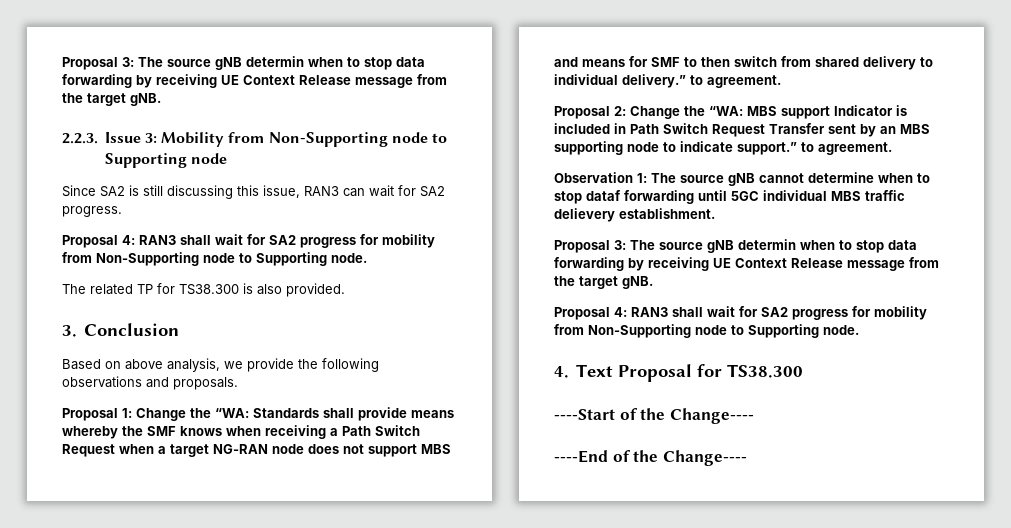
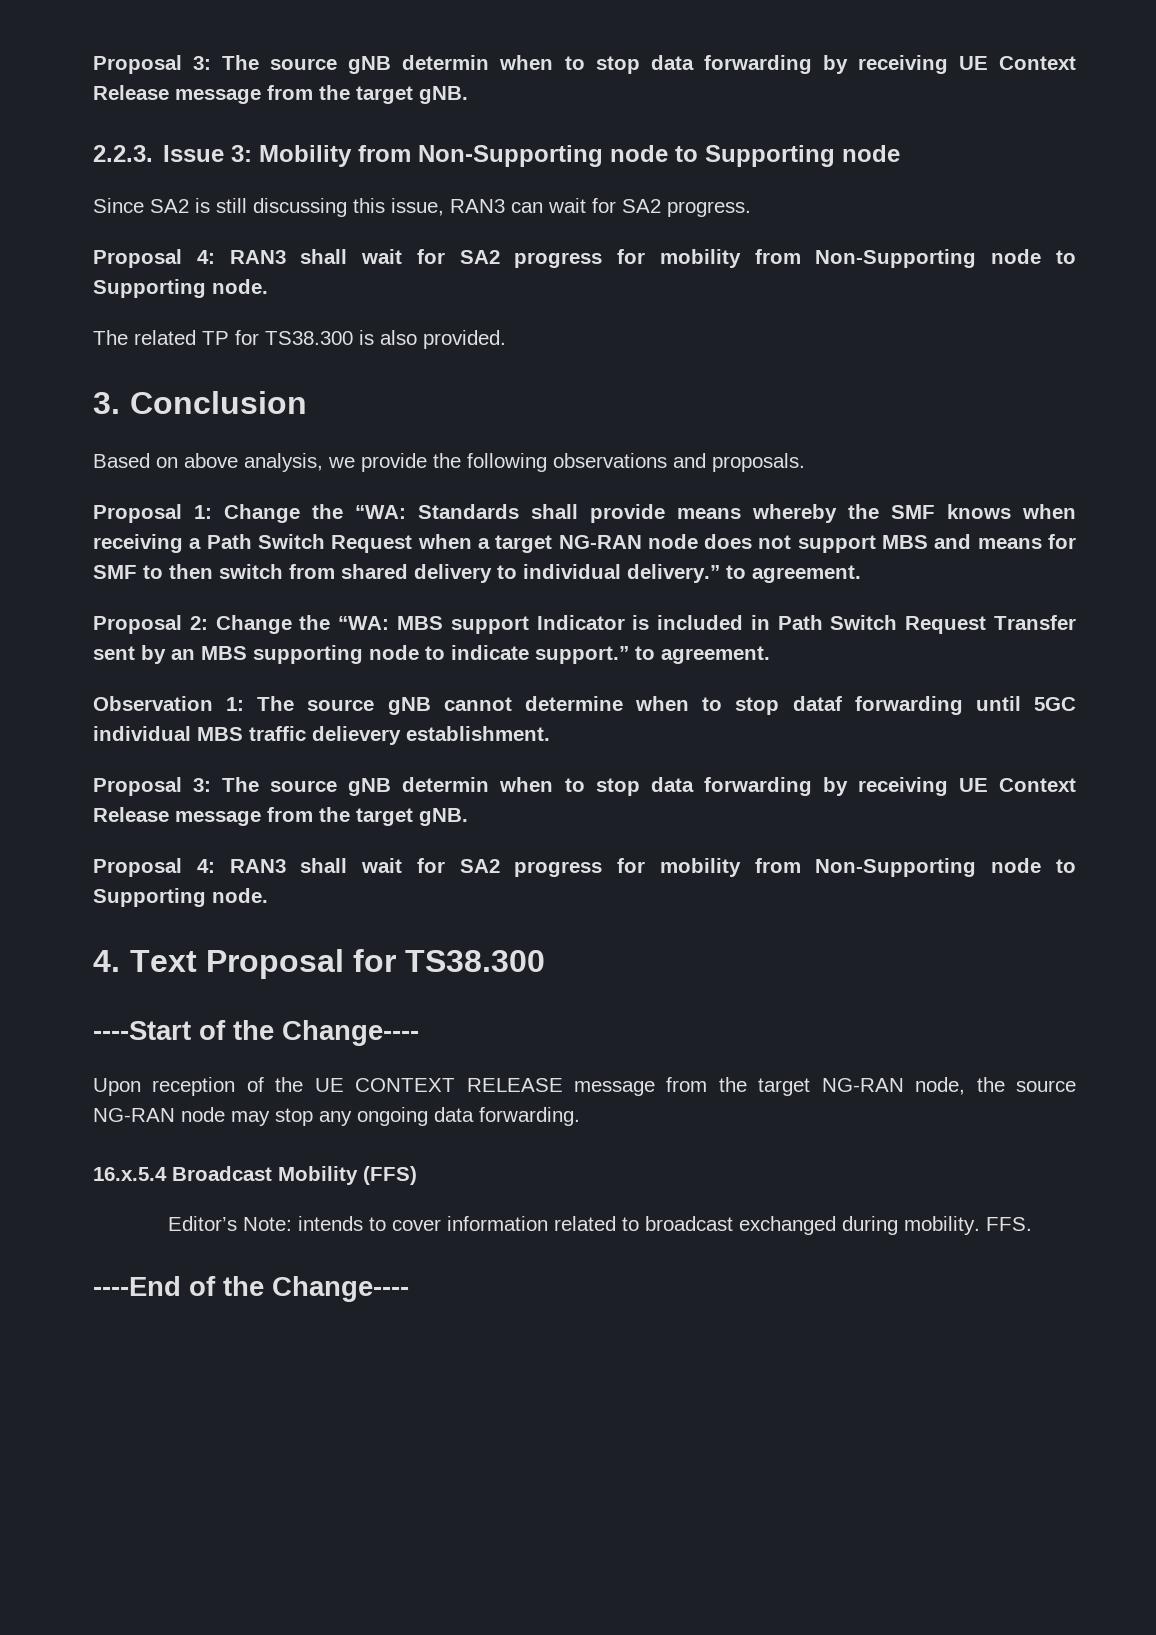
+ Upon reception of the UE CONTEXT RELEASE message from the target NG-RAN node, the source NG-RAN node may stop any ongoing data forwarding.
+ 16.x.5.4 Broadcast Mobility (FFS)
+ Editor’s Note: intends to cover information related to broadcast exchanged during mobility. FFS.

